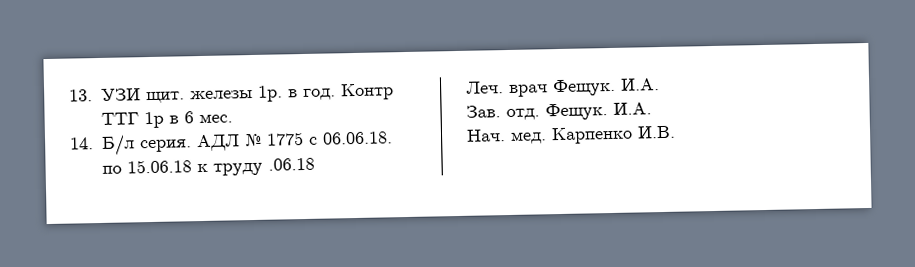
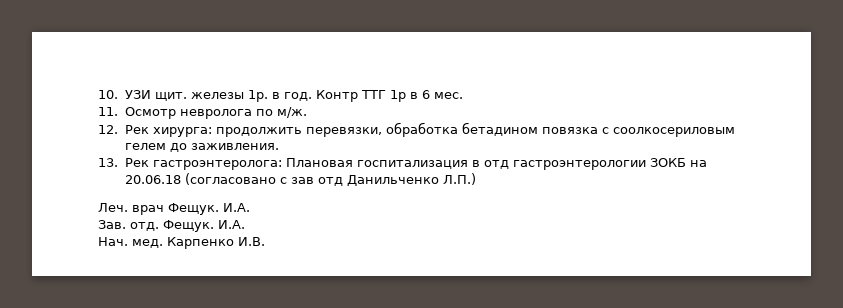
- 13. УЗИ щит. железы 1р. в год.
+ 10. УЗИ щит. железы 1р. в год.
- 14. Б/л серия. АДЛ № 1775 с 06.06.18. по 15.06.18 к труду .06.18
+ 11. Осмотр невролога по м/ж.
+ 12. Рек хирурга: продолжить перевязки, обработка бетадином повязка с соолкосериловым гелем до заживления.
+ 13. Рек гастроэнтеролога: Плановая госпитализация в отд гастроэнтерологии ЗОКБ на 20.06.18 (согласовано с зав отд Данильченко Л.П.)

